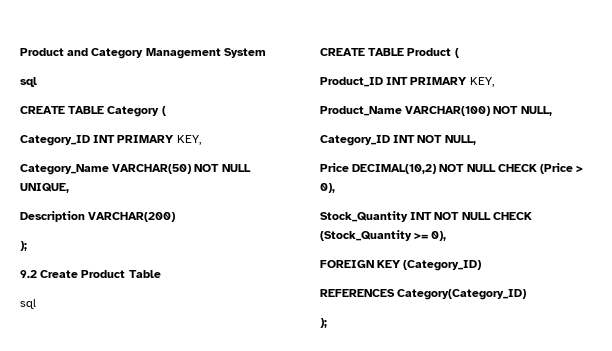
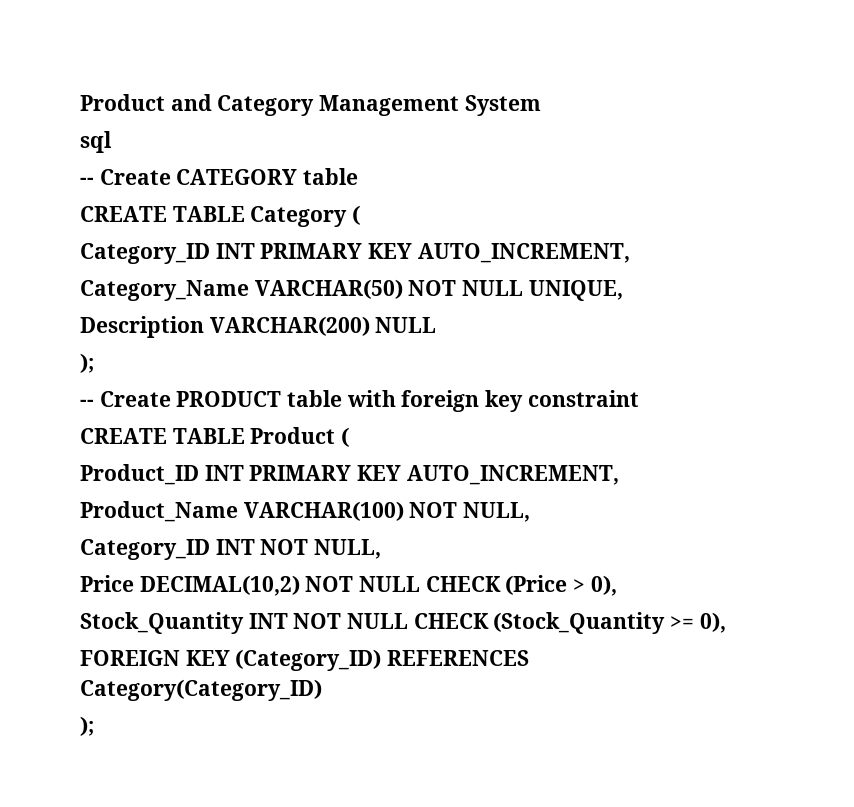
+ -- Create CATEGORY table
- Category_ID INT PRIMARY KEY,
+ Category_ID INT PRIMARY KEY AUTO_INCREMENT,
- Description VARCHAR(200)
+ Description VARCHAR(200) NULL
- 9.2 Create Product Table
- sql
+ -- Create PRODUCT table with foreign key constraint
- Product_ID INT PRIMARY KEY,
+ Product_ID INT PRIMARY KEY AUTO_INCREMENT,
- FOREIGN KEY (Category_ID)
- REFERENCES Category(Category_ID)
+ FOREIGN KEY (Category_ID) REFERENCES Category(Category_ID)

